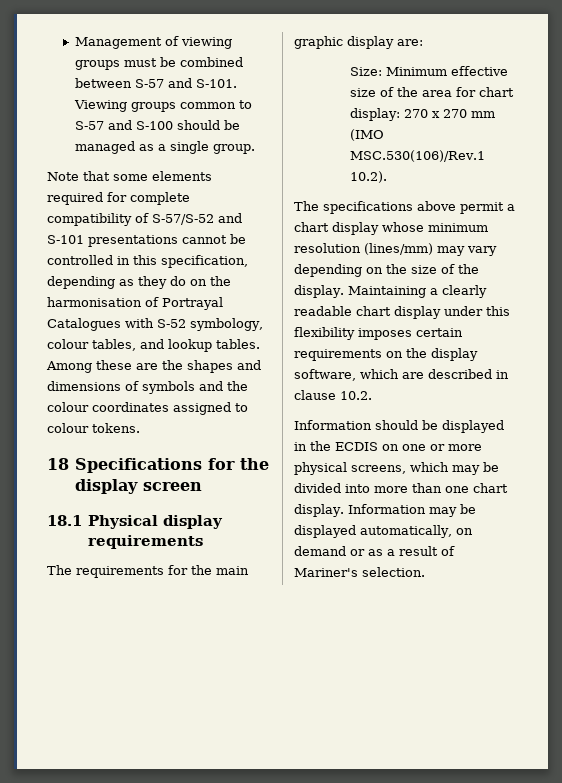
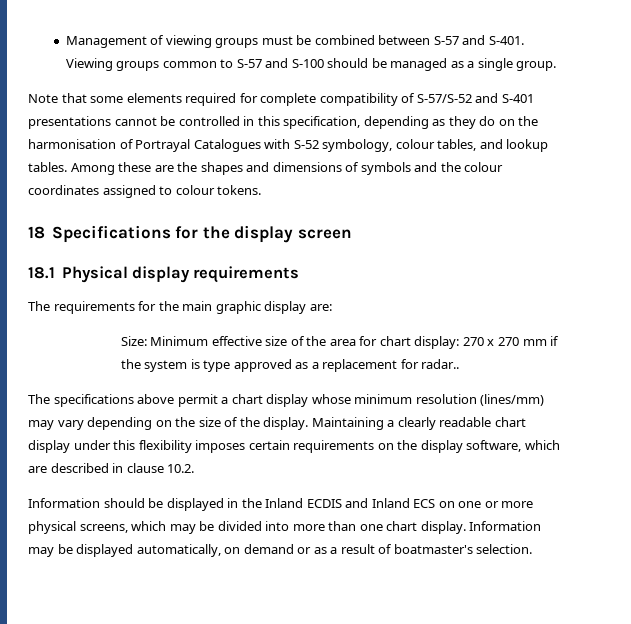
- Management of viewing groups must be combined between S-57 and S-101.
+ Management of viewing groups must be combined between S-57 and S-401.
- Note that some elements required for complete compatibility of S-57/S-52 and S-101 presentations cannot be controlled in this specification, depending as they do on the harmonisation of Portrayal Catalogues with S-52 symbology, colour tables, and lookup tables.
+ Note that some elements required for complete compatibility of S-57/S-52 and S-401 presentations cannot be controlled in this specification, depending as they do on the harmonisation of Portrayal Catalogues with S-52 symbology, colour tables, and lookup tables.
- Size: Minimum effective size of the area for chart display: 270 x 270 mm (IMO MSC.530(106)/Rev.1 10.2).
+ Size: Minimum effective size of the area for chart display: 270 x 270 mm if the system is type approved as a replacement for radar..
- Information should be displayed in the ECDIS on one or more physical screens, which may be divided into more than one chart display.
+ Information should be displayed in the Inland ECDIS and Inland ECS on one or more physical screens, which may be divided into more than one chart display.
- Information may be displayed automatically, on demand or as a result of Mariner's selection.
+ Information may be displayed automatically, on demand or as a result of boatmaster's selection.

